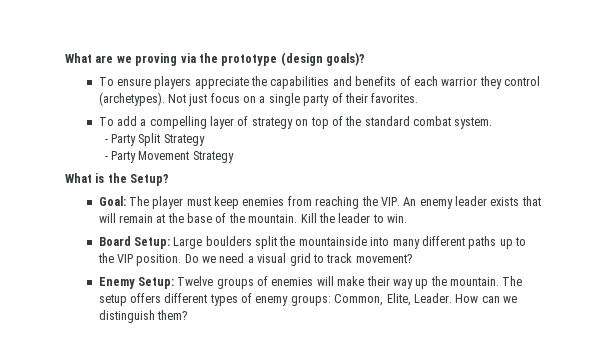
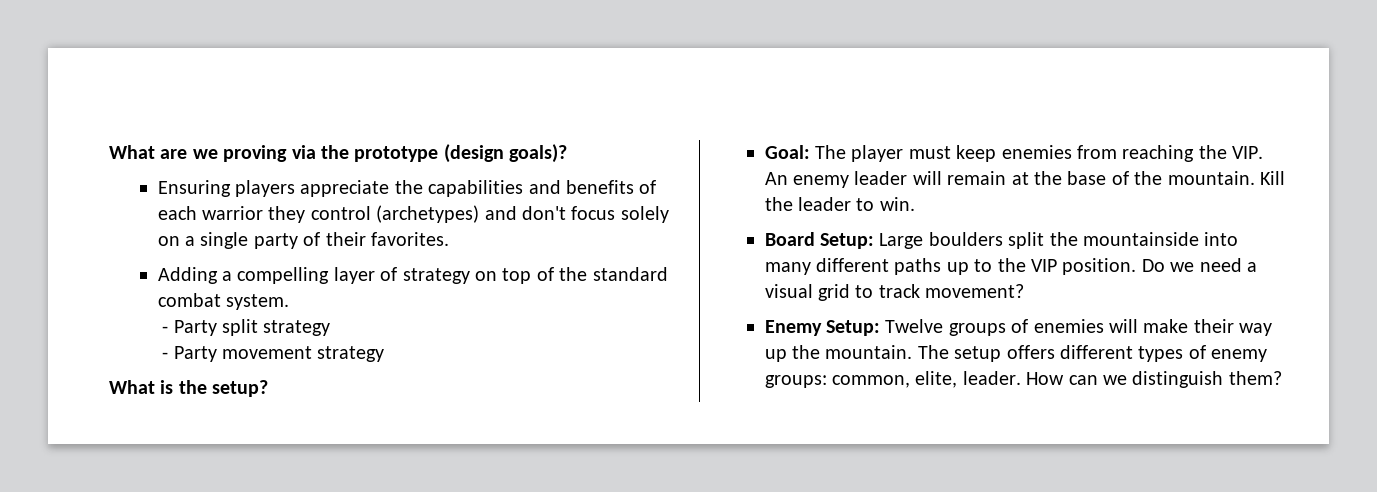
- To ensure players appreciate the capabilities and benefits of each warrior they control (archetypes). Not just focus on a single party of their favorites.
+ Ensuring players appreciate the capabilities and benefits of each warrior they control (archetypes) and don't focus solely on a single party of their favorites.
- To add a compelling layer of strategy on top of the standard combat system.
+ Adding a compelling layer of strategy on top of the standard combat system.
- - Party Split Strategy
- - Party Movement Strategy
+ - Party split strategy
+ - Party movement strategy
- What is the Setup?
+ What is the setup?
- Goal: The player must keep enemies from reaching the VIP. An enemy leader exists that will remain at the base of the mountain.
+ Goal: The player must keep enemies from reaching the VIP. An enemy leader will remain at the base of the mountain.
- The setup offers different types of enemy groups: Common, Elite, Leader.
+ The setup offers different types of enemy groups: common, elite, leader.

